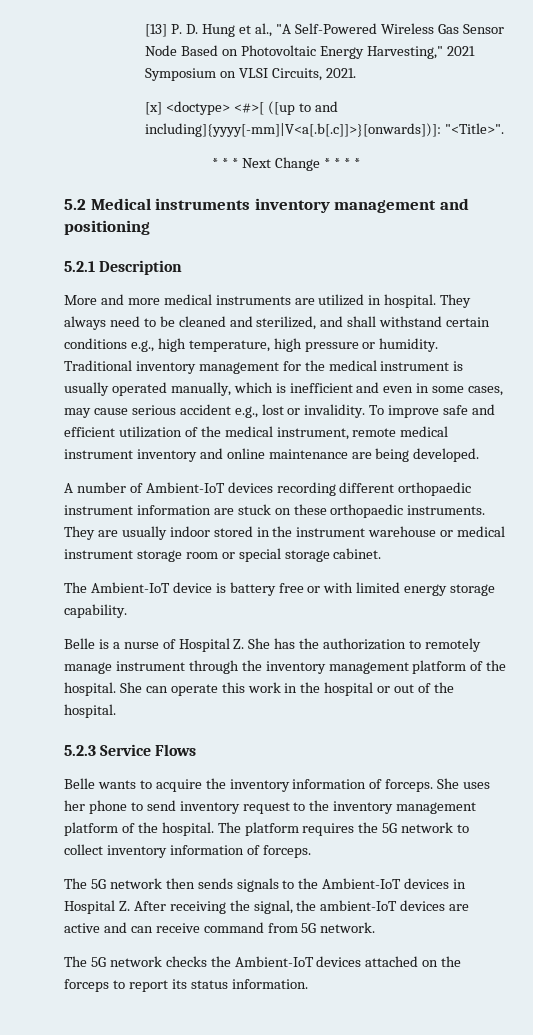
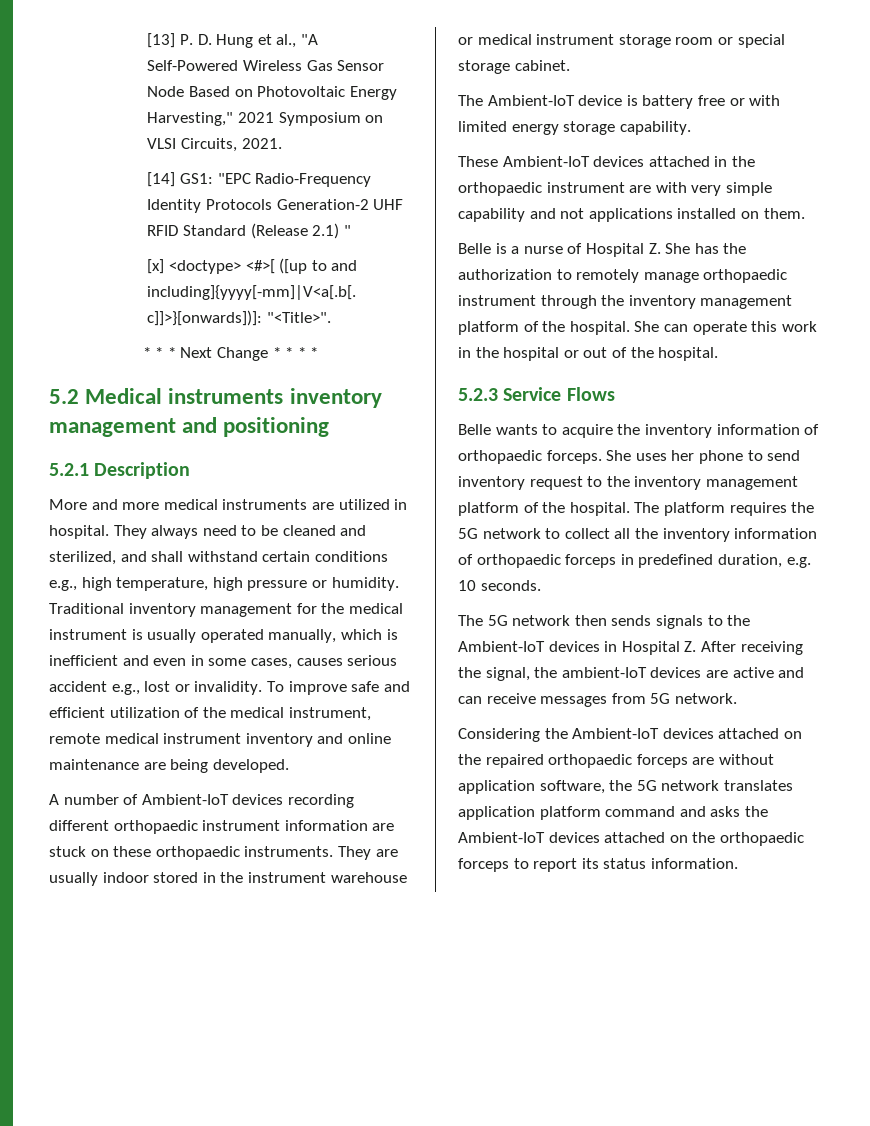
+ [14] GS1: "EPC Radio-Frequency Identity Protocols Generation-2 UHF RFID Standard (Release 2.1) "
- Traditional inventory management for the medical instrument is usually operated manually, which is inefficient and even in some cases, may cause serious accident e.g., lost or invalidity.
+ Traditional inventory management for the medical instrument is usually operated manually, which is inefficient and even in some cases, causes serious accident e.g., lost or invalidity.
+ These Ambient-IoT devices attached in the orthopaedic instrument are with very simple capability and not applications installed on them.
- Belle is a nurse of Hospital Z. She has the authorization to remotely manage instrument through the inventory management platform of the hospital.
+ Belle is a nurse of Hospital Z. She has the authorization to remotely manage orthopaedic instrument through the inventory management platform of the hospital.
- Belle wants to acquire the inventory information of forceps.
+ Belle wants to acquire the inventory information of orthopaedic forceps.
- The platform requires the 5G network to collect inventory information of forceps.
+ The platform requires the 5G network to collect all the inventory information of orthopaedic forceps in predefined duration, e.g. 10 seconds.
- The 5G network then sends signals to the Ambient-IoT devices in Hospital Z. After receiving the signal, the ambient-IoT devices are active and can receive command from 5G network.
+ The 5G network then sends signals to the Ambient-IoT devices in Hospital Z. After receiving the signal, the ambient-IoT devices are active and can receive messages from 5G network.
- The 5G network checks the Ambient-IoT devices attached on the forceps to report its status information.
+ Considering the Ambient-IoT devices attached on the repaired orthopaedic forceps are without application software, the 5G network translates application platform command and asks the Ambient-IoT devices attached on the orthopaedic forceps to report its status information.

